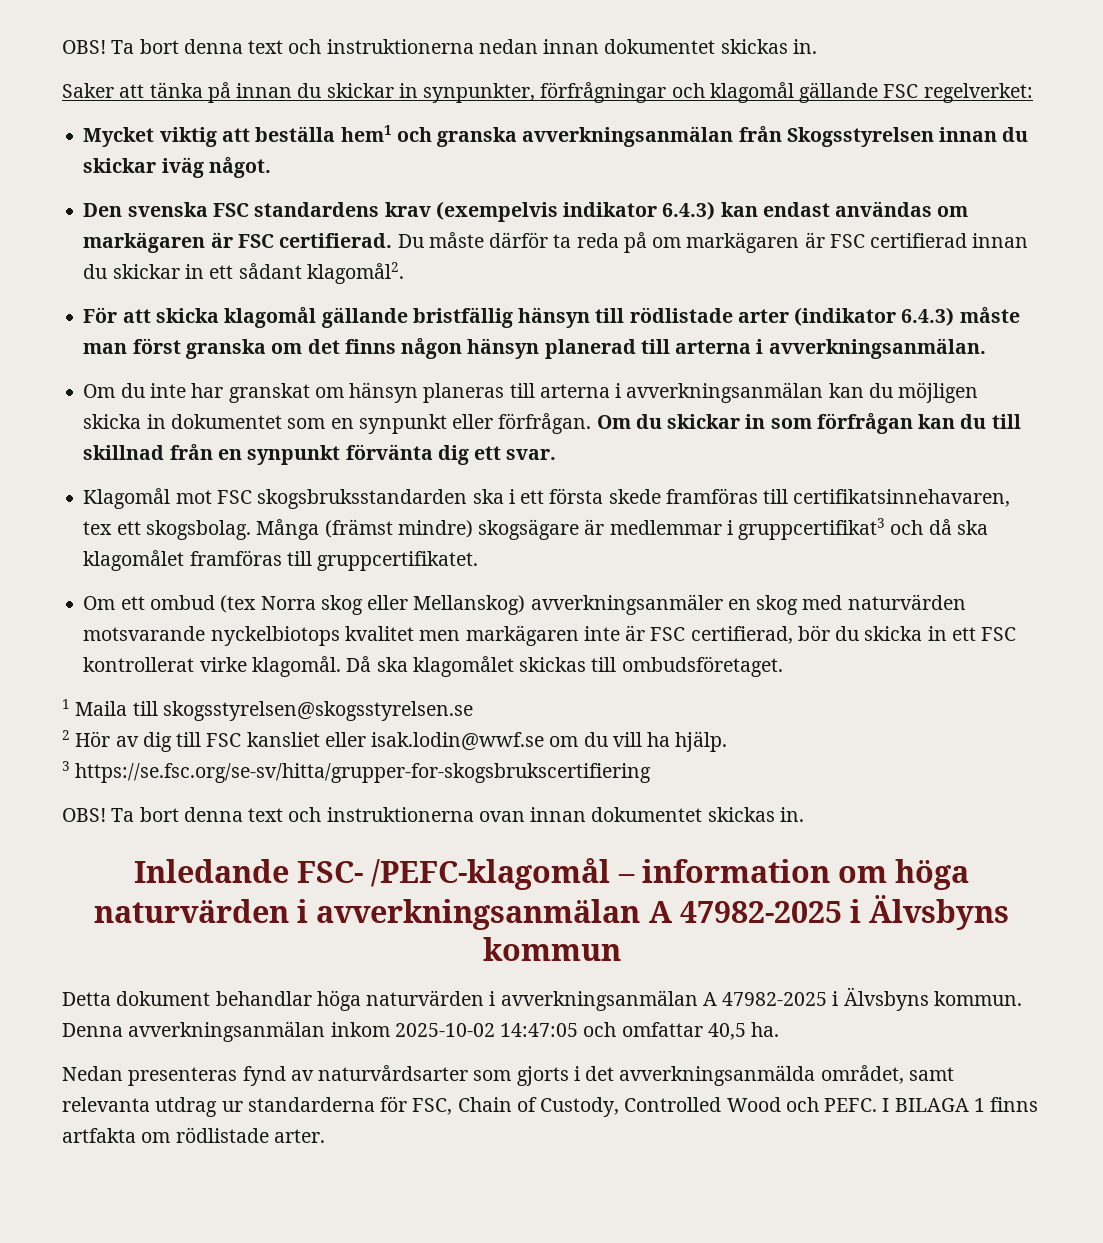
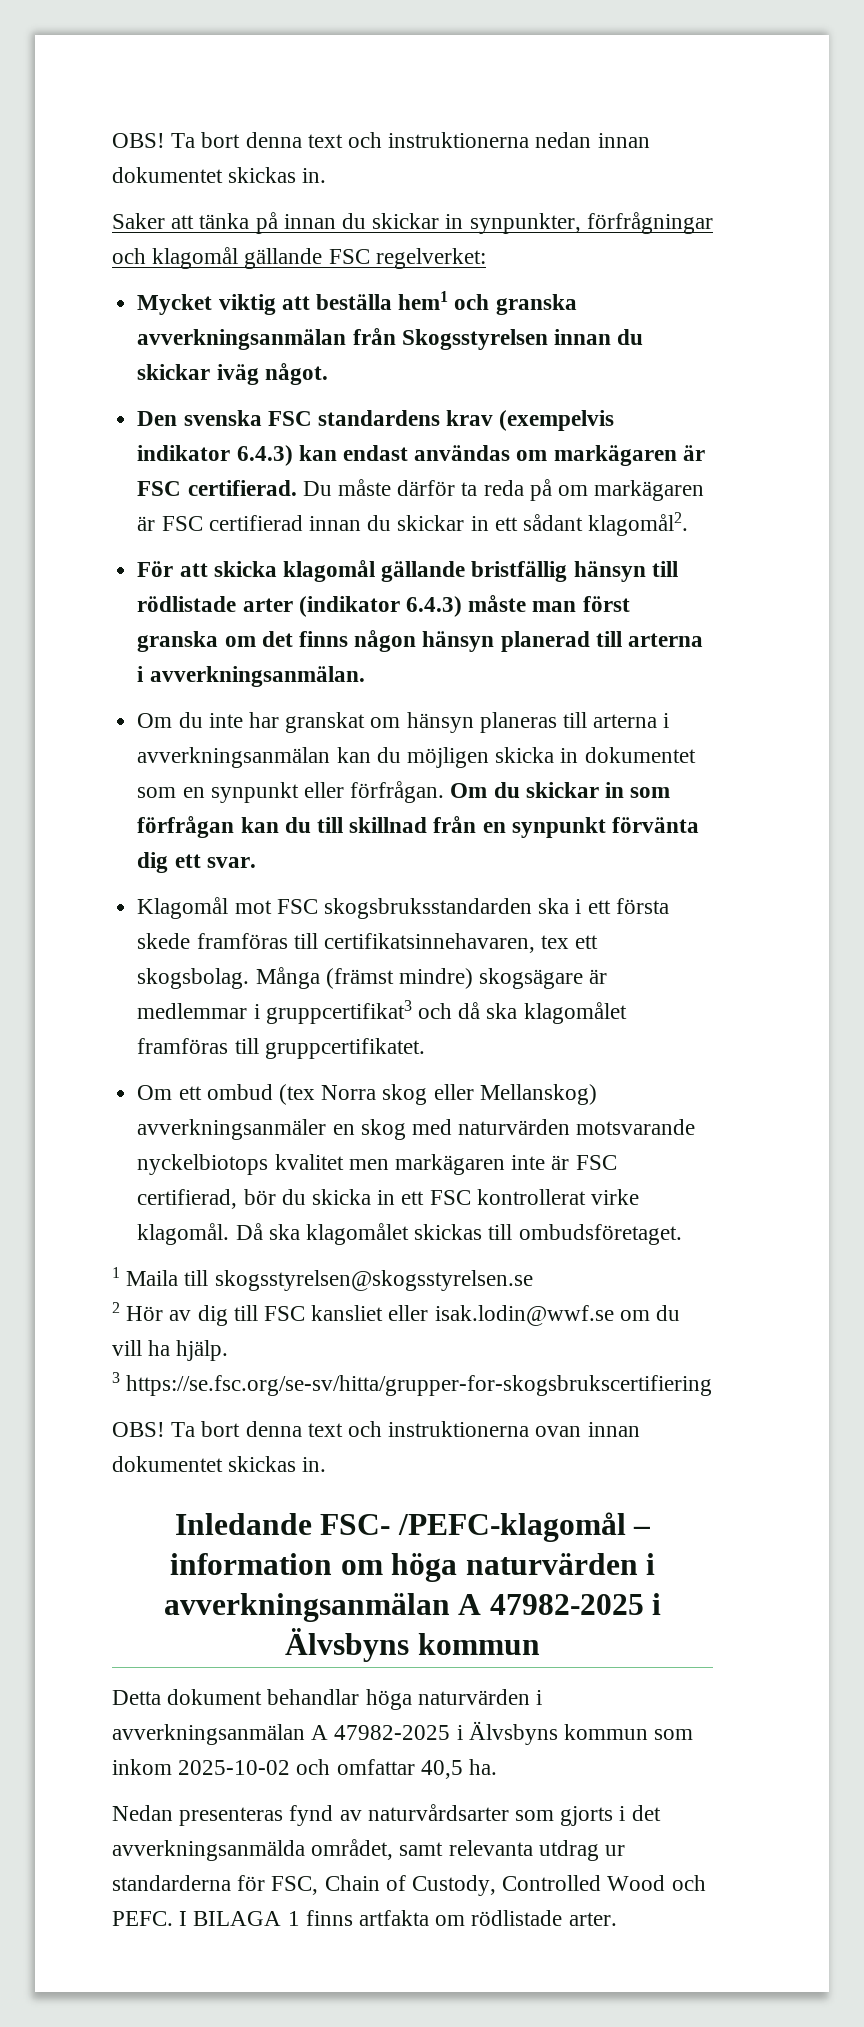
- Detta dokument behandlar höga naturvärden i avverkningsanmälan A 47982-2025 i Älvsbyns kommun. Denna avverkningsanmälan inkom 2025-10-02 14:47:05 och omfattar 40,5 ha.
+ Detta dokument behandlar höga naturvärden i avverkningsanmälan A 47982-2025 i Älvsbyns kommun som inkom 2025-10-02 och omfattar 40,5 ha.

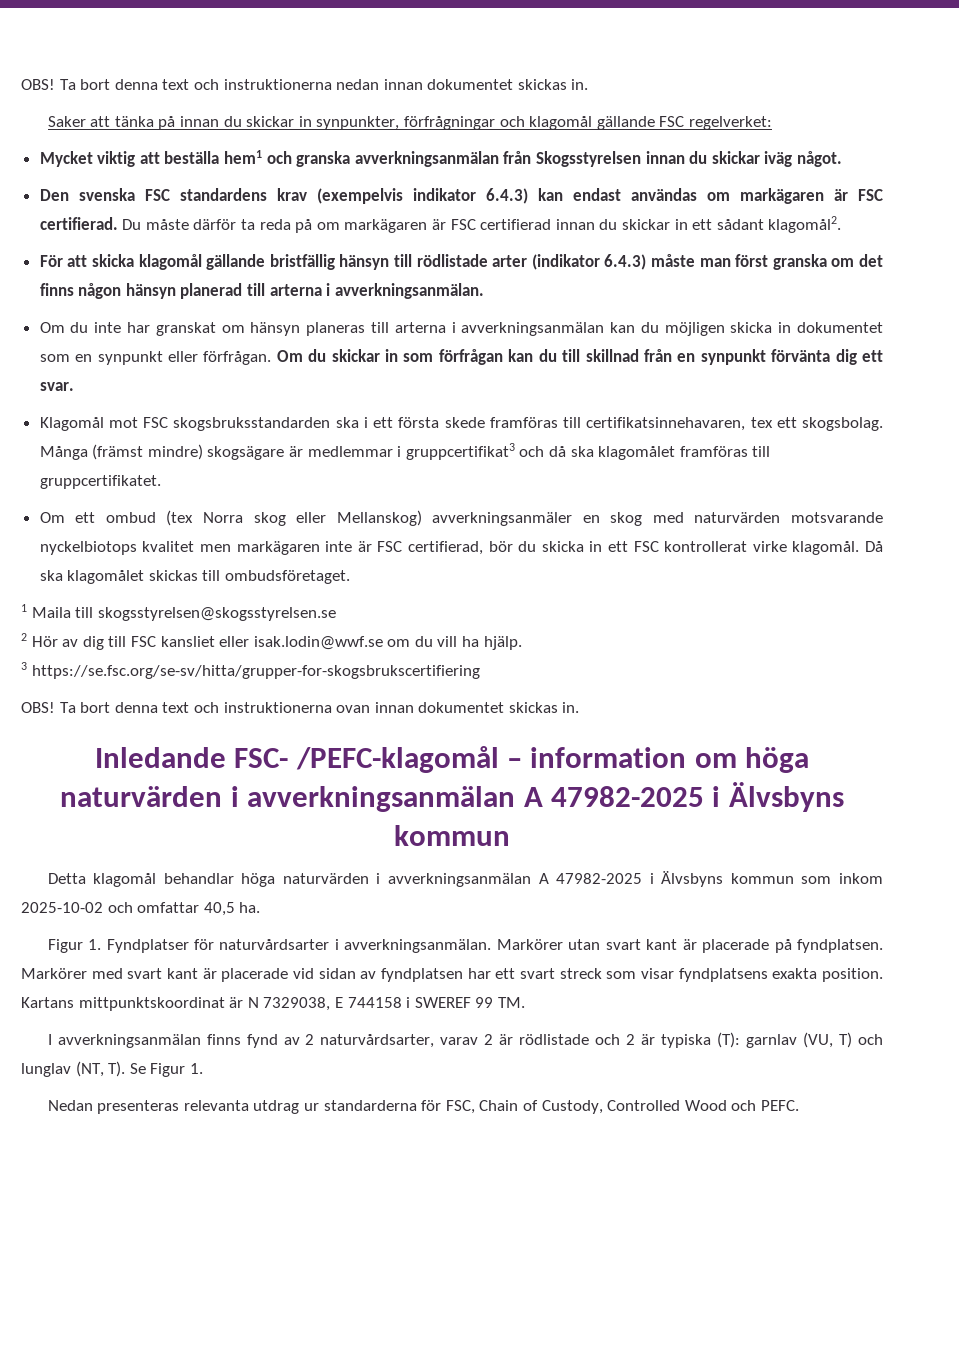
- Detta dokument behandlar höga naturvärden i avverkningsanmälan A 47982-2025 i Älvsbyns kommun som inkom 2025-10-02 och omfattar 40,5 ha.
+ Detta klagomål behandlar höga naturvärden i avverkningsanmälan A 47982-2025 i Älvsbyns kommun som inkom 2025-10-02 och omfattar 40,5 ha.
- Nedan presenteras fynd av naturvårdsarter som gjorts i det avverkningsanmälda området, samt relevanta utdrag ur standarderna för FSC, Chain of Custody, Controlled Wood och PEFC. I BILAGA 1 finns artfakta om rödlistade arter.
+ Figur 1. Fyndplatser för naturvårdsarter i avverkningsanmälan. Markörer utan svart kant är placerade på fyndplatsen. Markörer med svart kant är placerade vid sidan av fyndplatsen har ett svart streck som visar fyndplatsens exakta position. Kartans mittpunktskoordinat är N 7329038, E 744158 i SWEREF 99 TM.
+ I avverkningsanmälan finns fynd av 2 naturvårdsarter, varav 2 är rödlistade och 2 är typiska (T): garnlav (VU, T) och lunglav (NT, T). Se Figur 1.
+ Nedan presenteras relevanta utdrag ur standarderna för FSC, Chain of Custody, Controlled Wood och PEFC.

